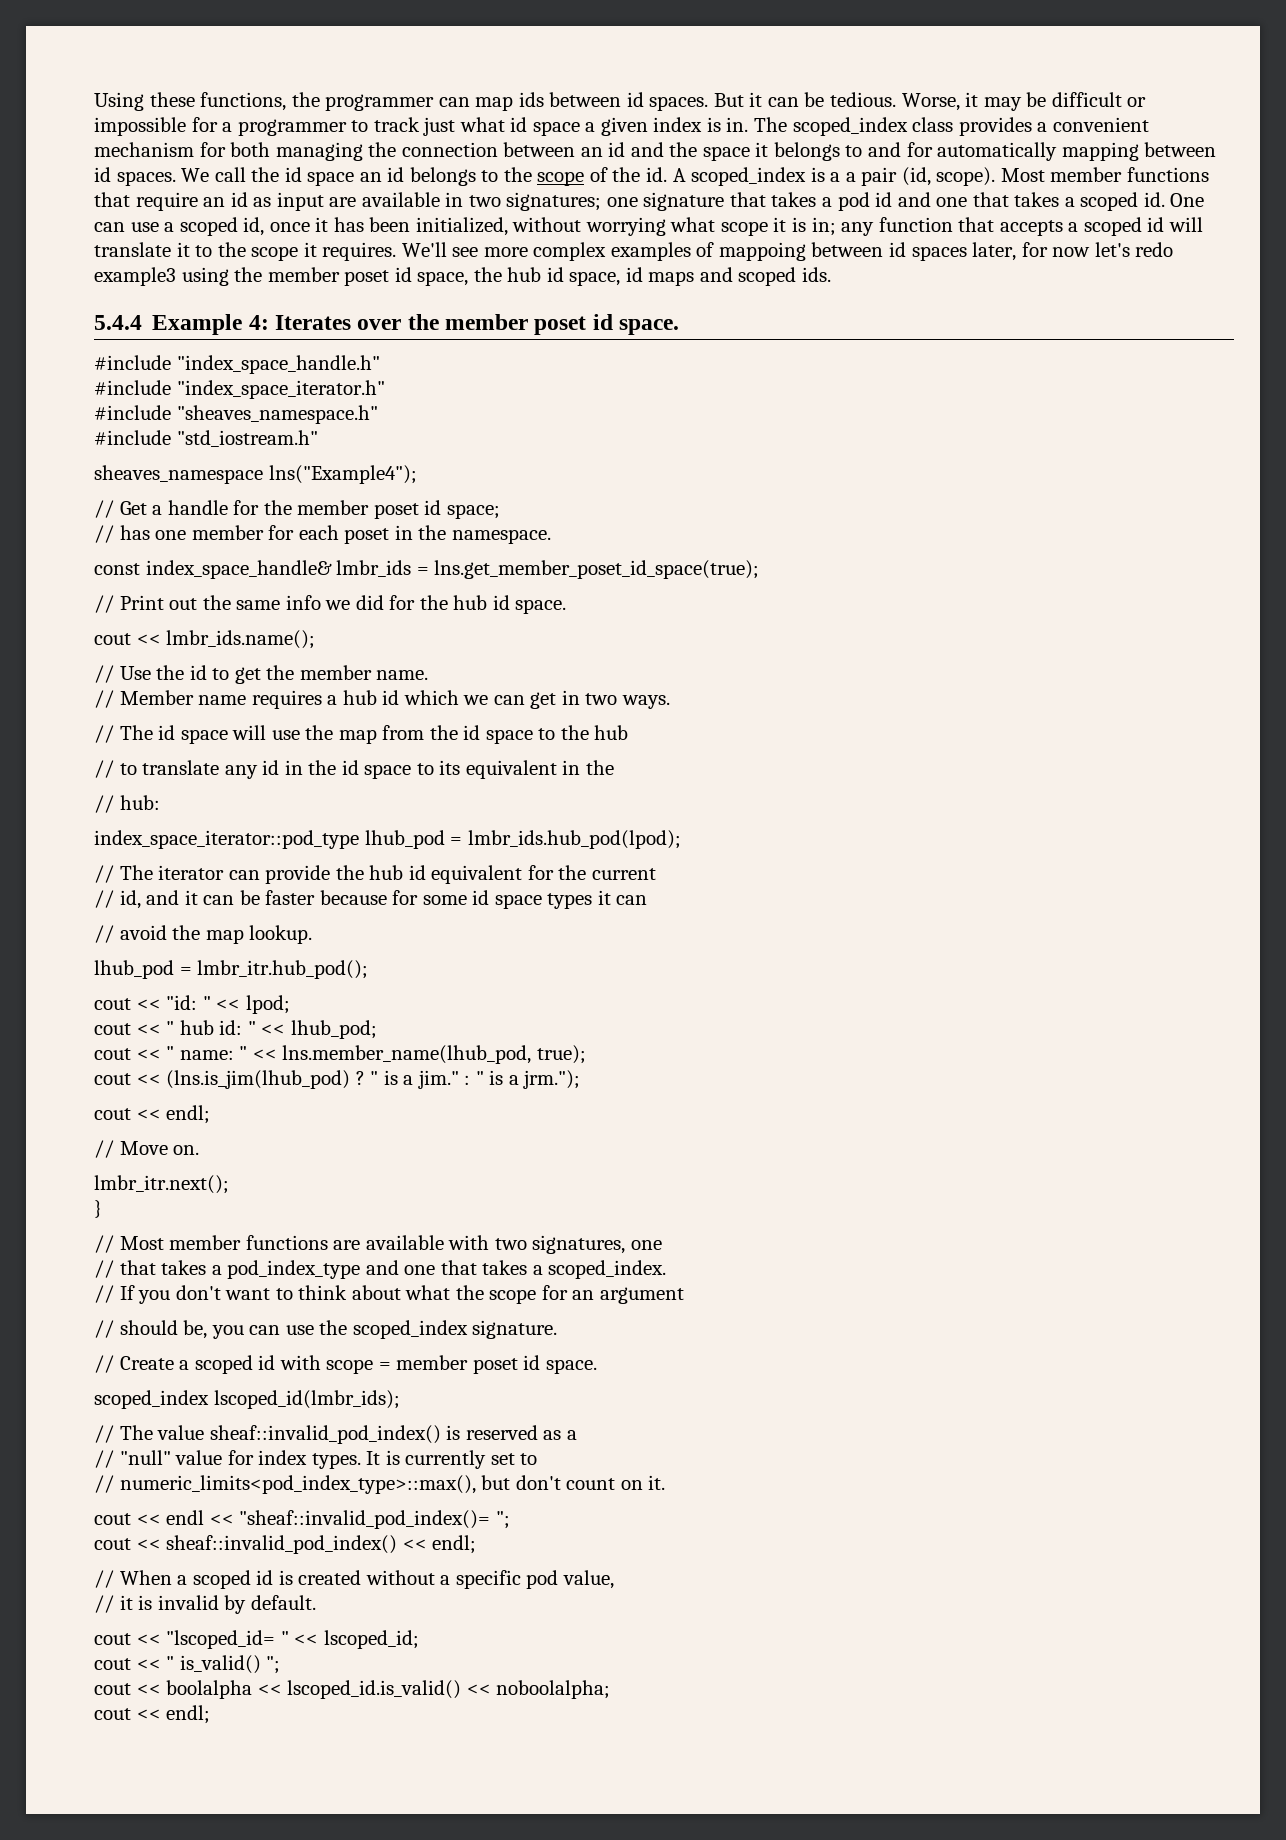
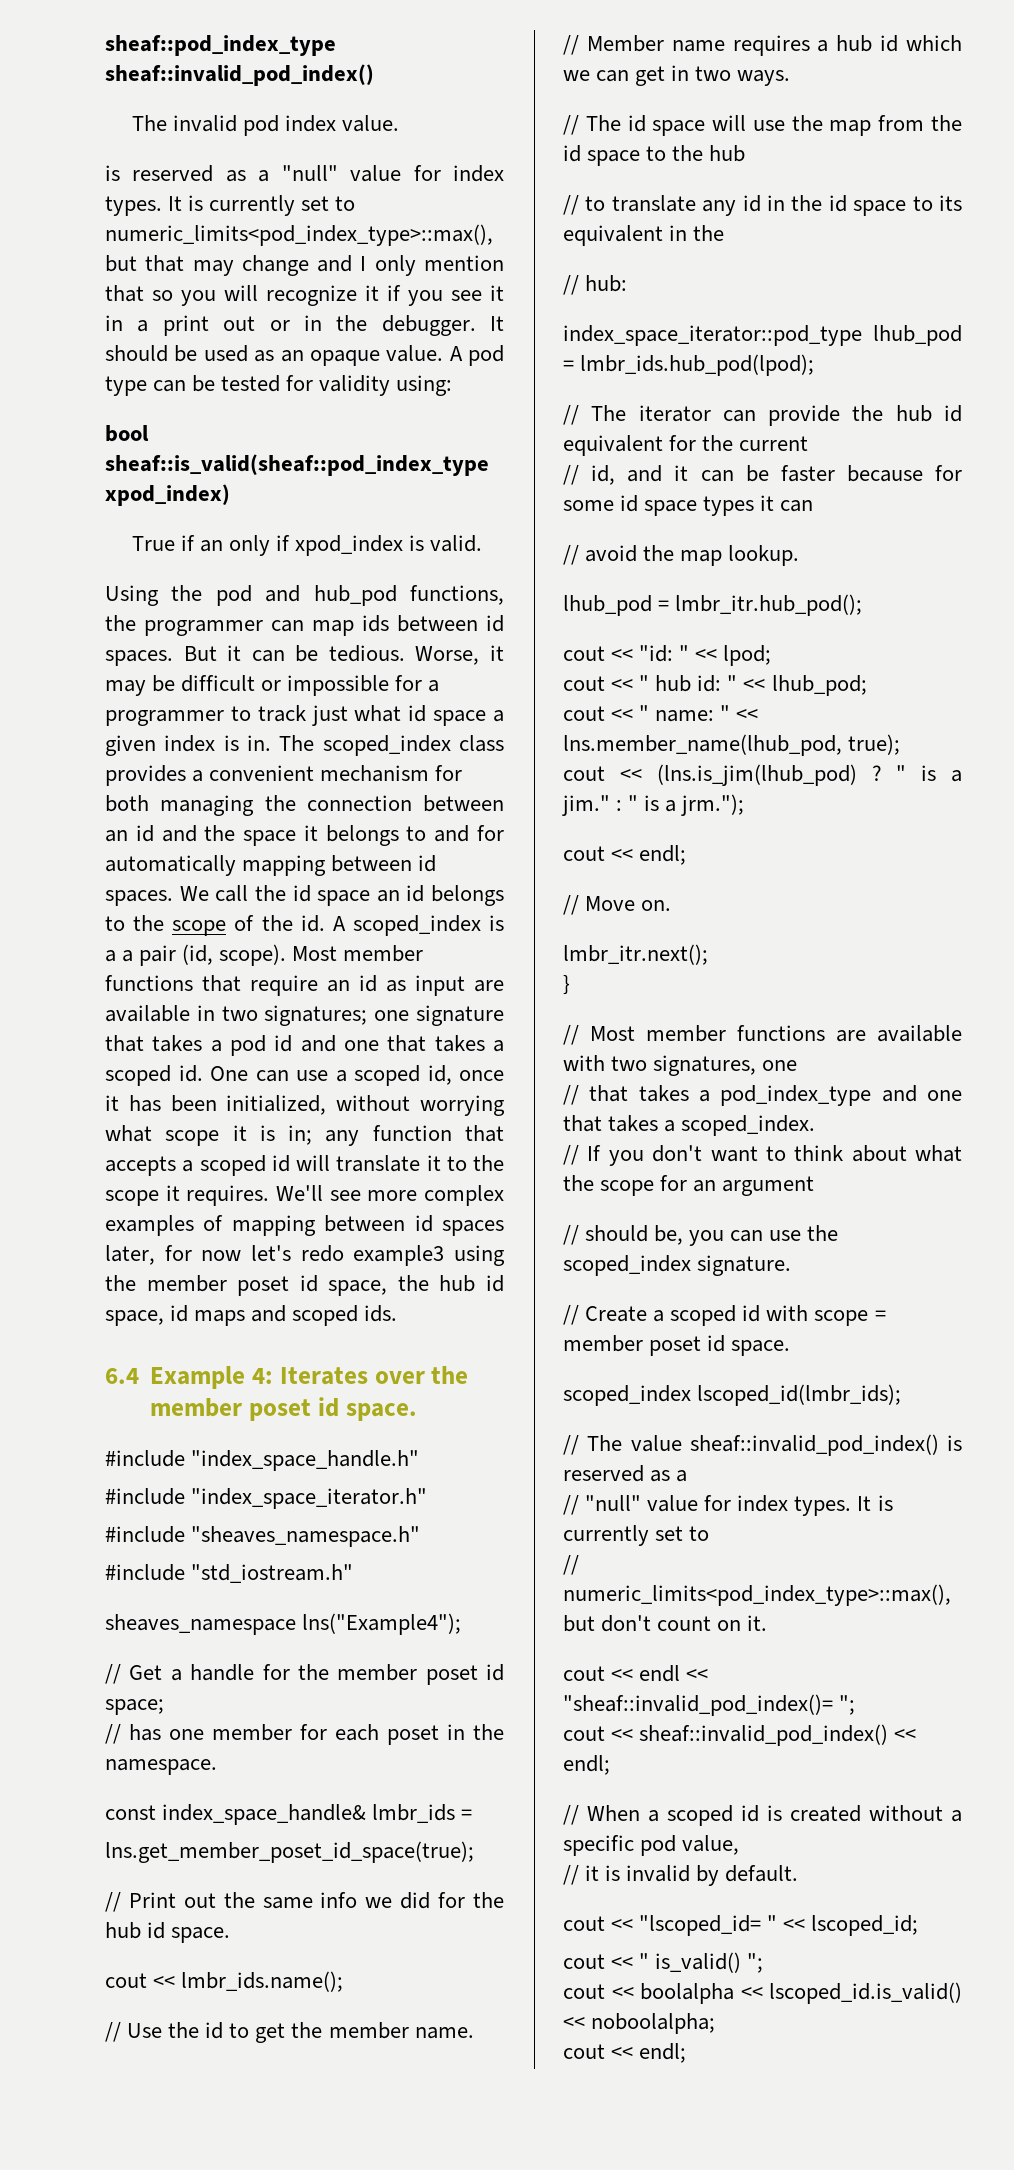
- Using these functions, the programmer can map ids between id spaces.
+ sheaf::pod_index_type sheaf::invalid_pod_index()
+ The invalid pod index value.
+ is reserved as a "null" value for index types. It is currently set to numeric_limits<pod_index_type>::max(), but that may change and I only mention that so you will recognize it if you see it in a print out or in the debugger. It should be used as an opaque value. A pod type can be tested for validity using:
+ bool sheaf::is_valid(sheaf::pod_index_type xpod_index)
+ True if an only if xpod_index is valid.
+ Using the pod and hub_pod functions, the programmer can map ids between id spaces.
- We'll see more complex examples of mappoing between id spaces later, for now let's redo example3 using the member poset id space, the hub id space, id maps and scoped ids.
+ We'll see more complex examples of mapping between id spaces later, for now let's redo example3 using the member poset id space, the hub id space, id maps and scoped ids.
- 5.4.4 Example 4: Iterates over the member poset id space.
+ 6.4 Example 4: Iterates over the member poset id space.
- const index_space_handle& lmbr_ids = lns.get_member_poset_id_space(true);
+ const index_space_handle& lmbr_ids =
+ lns.get_member_poset_id_space(true);

